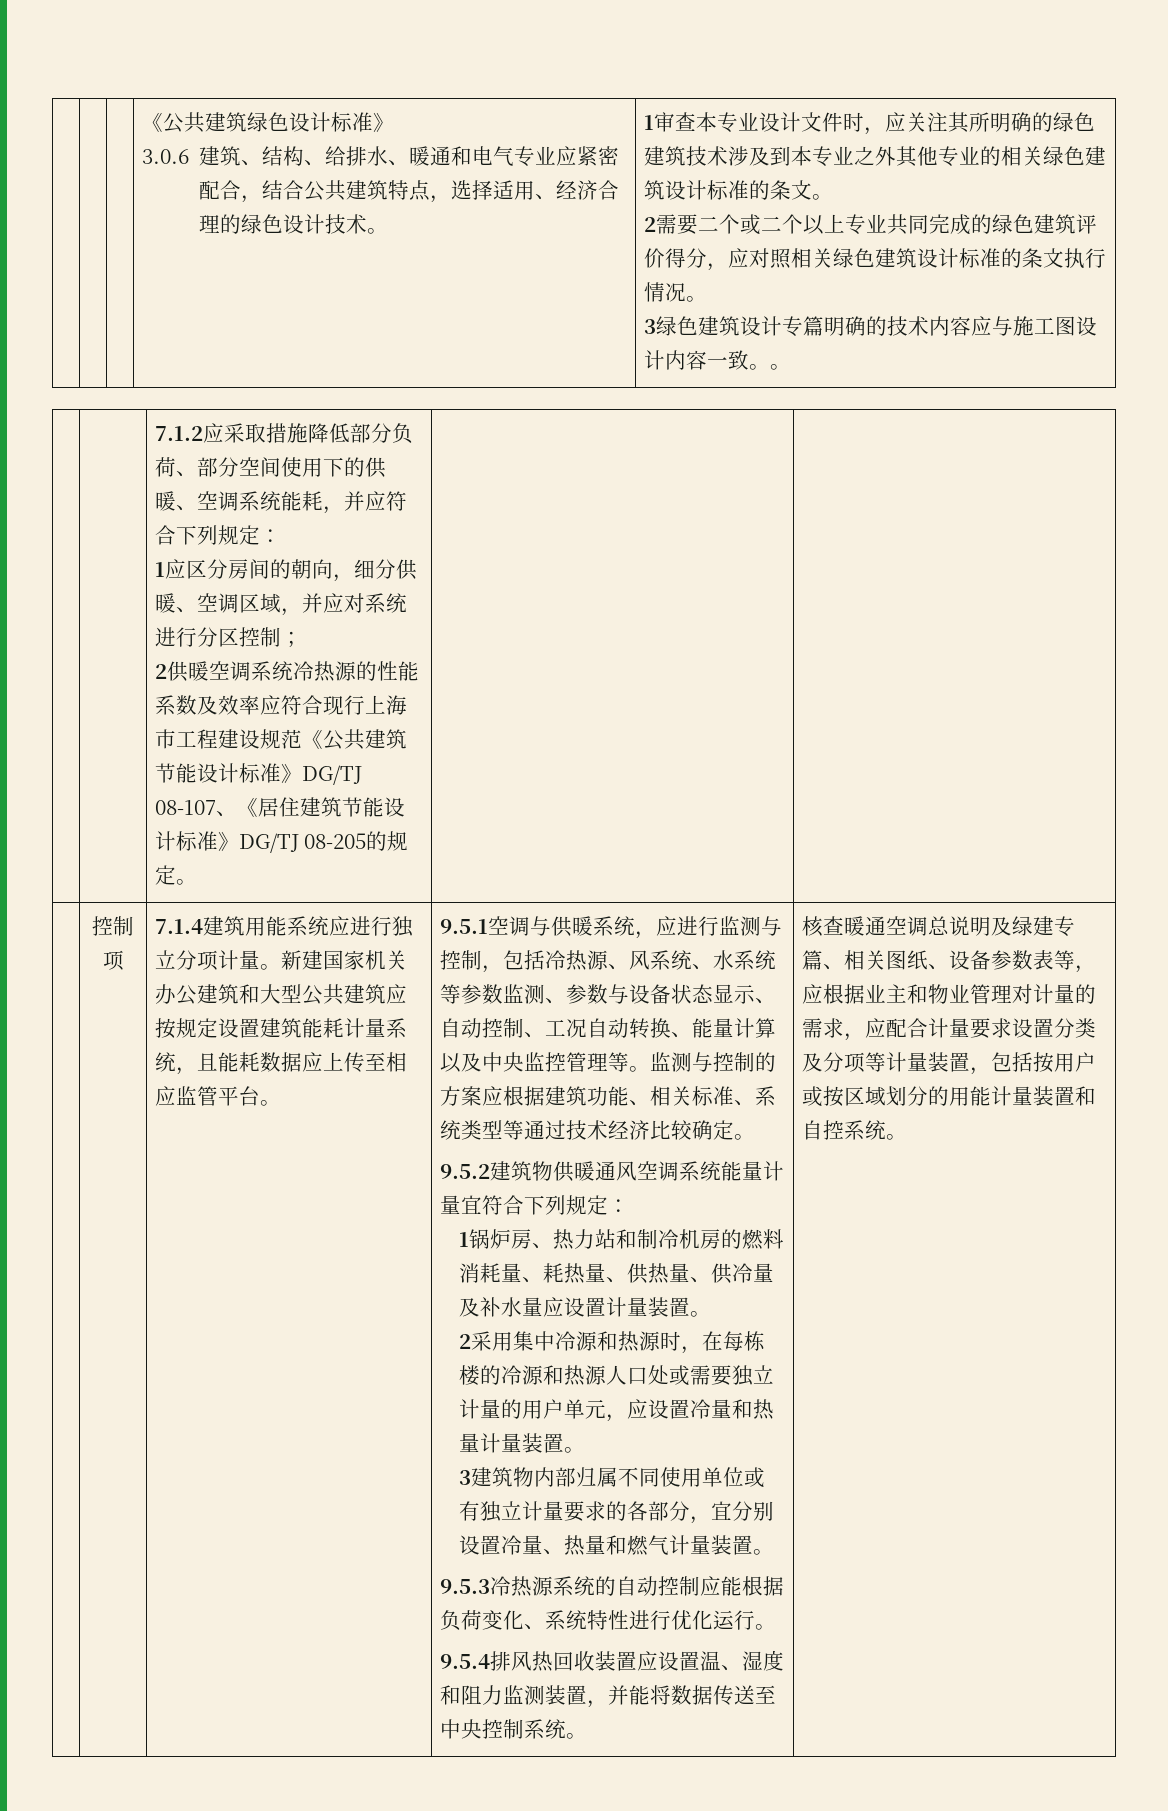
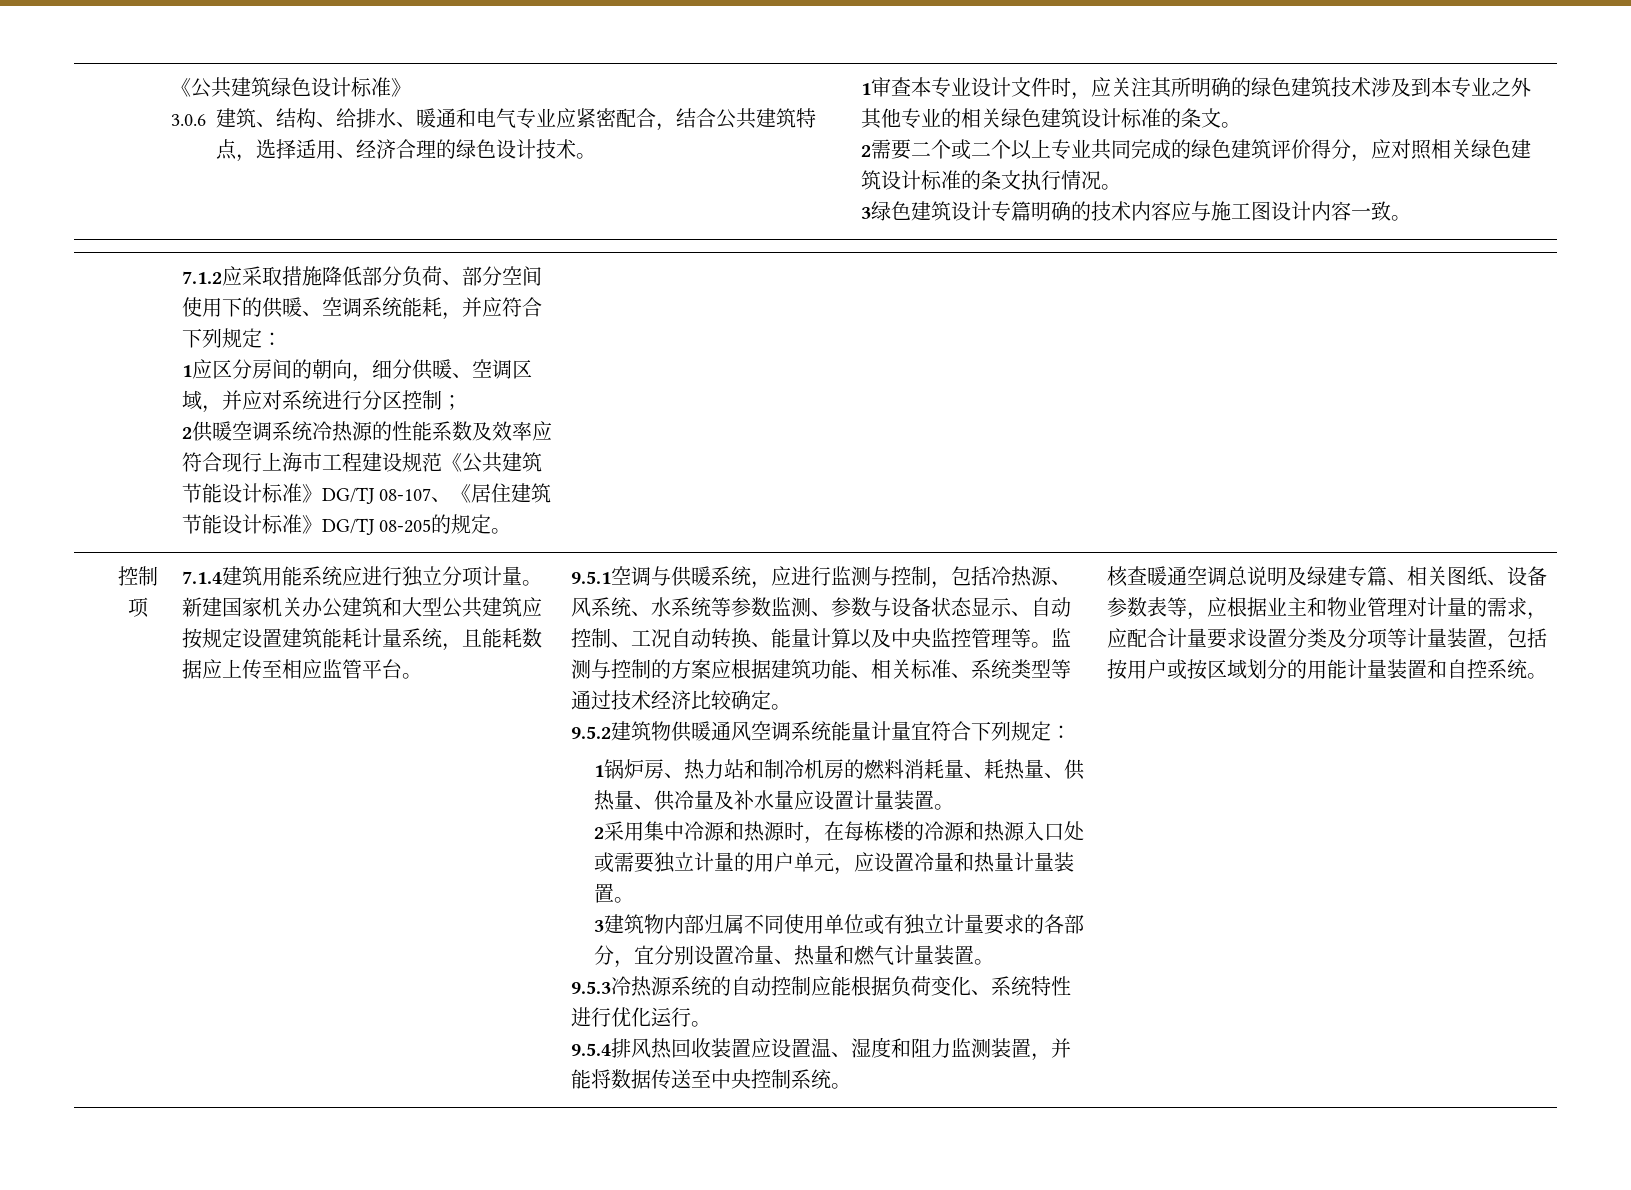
- 3绿色建筑设计专篇明确的技术内容应与施工图设计内容一致。。
+ 3绿色建筑设计专篇明确的技术内容应与施工图设计内容一致。
- 2采用集中冷源和热源时，在每栋楼的冷源和热源人口处或需要独立计量的用户单元，应设置冷量和热量计量装置。
+ 2采用集中冷源和热源时，在每栋楼的冷源和热源入口处或需要独立计量的用户单元，应设置冷量和热量计量装置。

